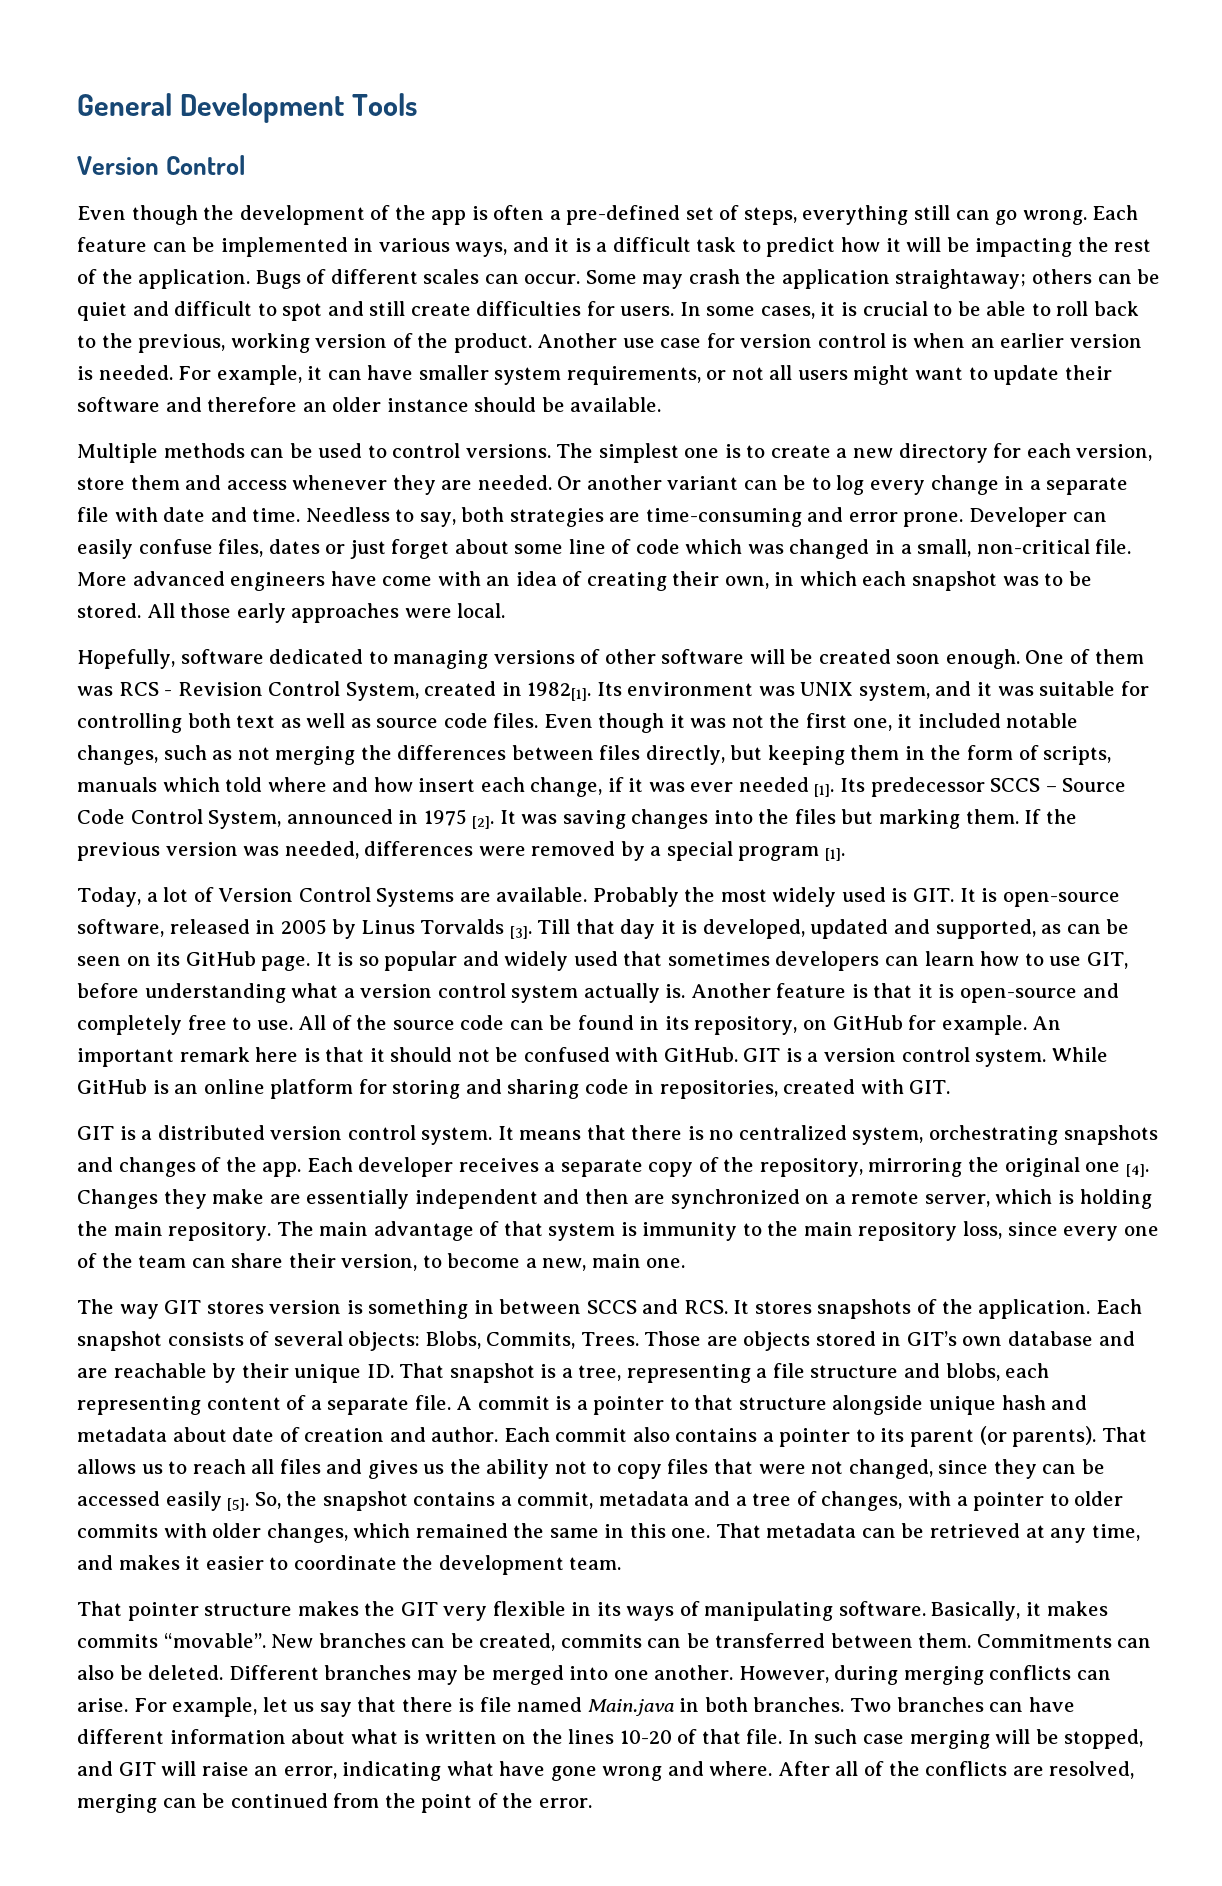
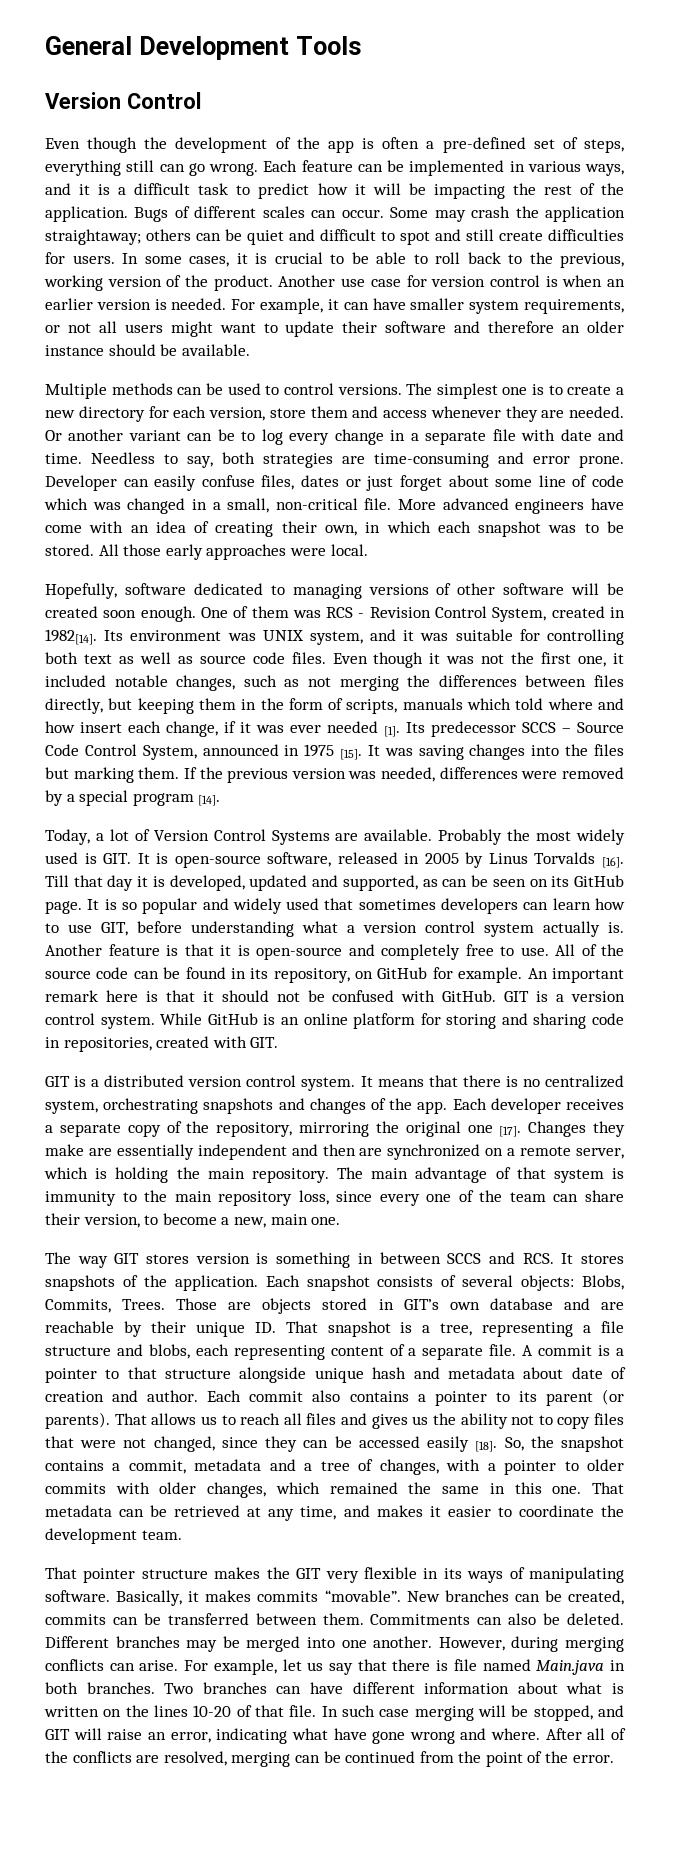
- One of them was RCS - Revision Control System, created in 1982[1].
+ One of them was RCS - Revision Control System, created in 1982[14].
- Its predecessor SCCS – Source Code Control System, announced in 1975 [2].
+ Its predecessor SCCS – Source Code Control System, announced in 1975 [15].
- If the previous version was needed, differences were removed by a special program [1].
+ If the previous version was needed, differences were removed by a special program [14].
- Probably the most widely used is GIT. It is open-source software, released in 2005 by Linus Torvalds [3].
+ Probably the most widely used is GIT. It is open-source software, released in 2005 by Linus Torvalds [16].
- Each developer receives a separate copy of the repository, mirroring the original one [4].
+ Each developer receives a separate copy of the repository, mirroring the original one [17].
- That allows us to reach all files and gives us the ability not to copy files that were not changed, since they can be accessed easily [5].
+ That allows us to reach all files and gives us the ability not to copy files that were not changed, since they can be accessed easily [18].

